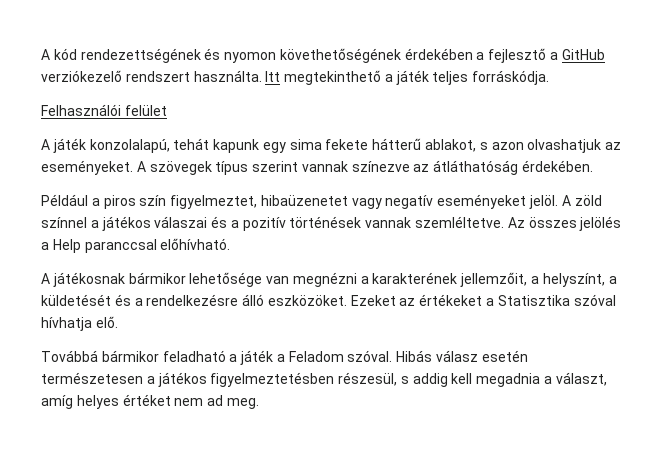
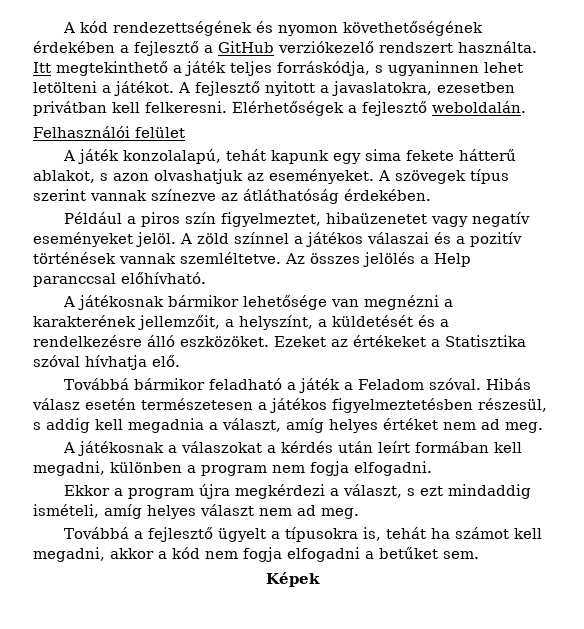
- Itt megtekinthető a játék teljes forráskódja.
+ Itt megtekinthető a játék teljes forráskódja, s ugyaninnen lehet letölteni a játékot. A fejlesztő nyitott a javaslatokra, ezesetben privátban kell felkeresni. Elérhetőségek a fejlesztő weboldalán.
+ A játékosnak a válaszokat a kérdés után leírt formában kell megadni, különben a program nem fogja elfogadni.
+ Ekkor a program újra megkérdezi a választ, s ezt mindaddig ismételi, amíg helyes választ nem ad meg.
+ Továbbá a fejlesztő ügyelt a típusokra is, tehát ha számot kell megadni, akkor a kód nem fogja elfogadni a betűket sem.
+ Képek

